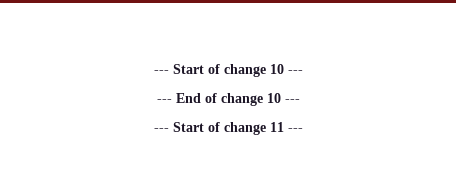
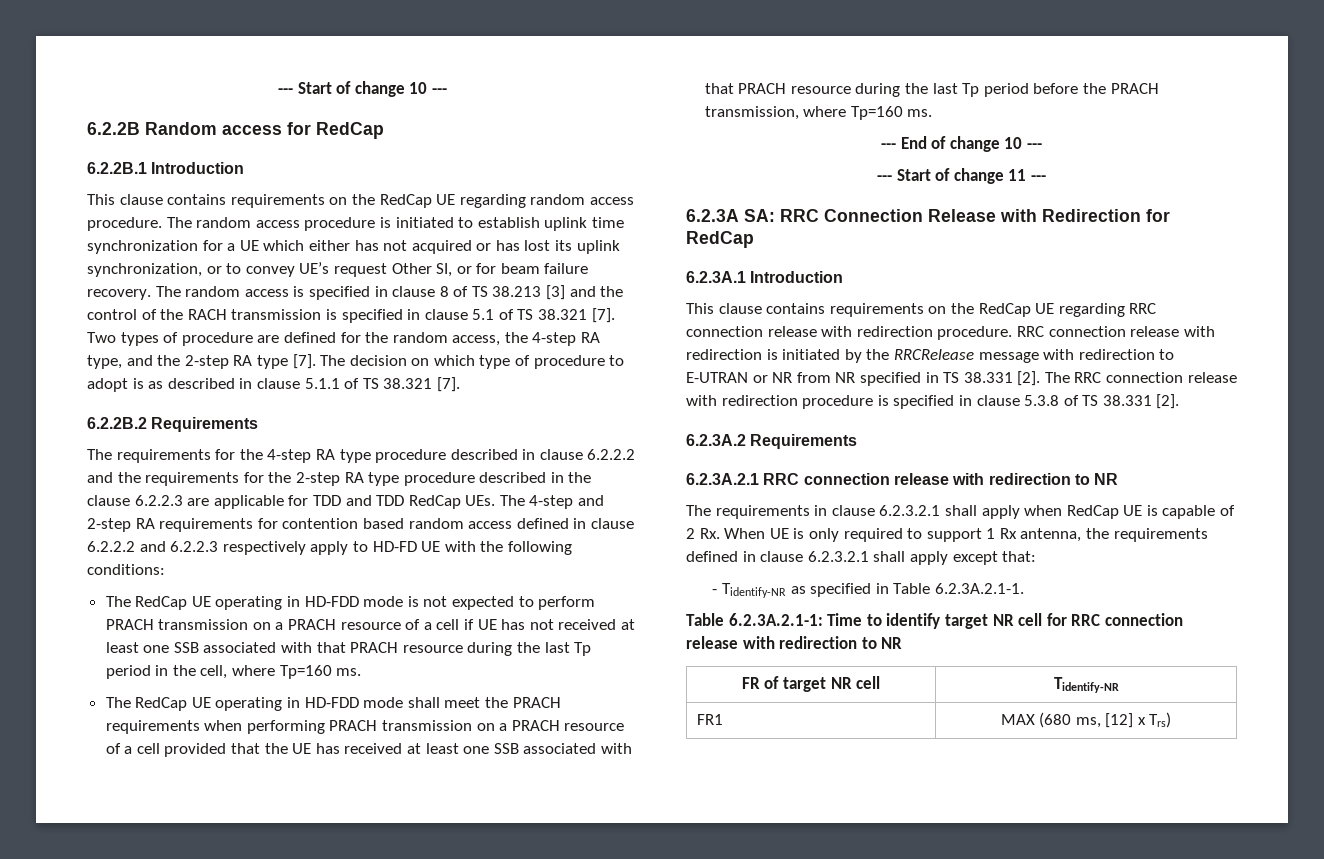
+ 6.2.2B Random access for RedCap
+ 6.2.2B.1 Introduction
+ This clause contains requirements on the RedCap UE regarding random access procedure. The random access procedure is initiated to establish uplink time synchronization for a UE which either has not acquired or has lost its uplink synchronization, or to convey UE’s request Other SI, or for beam failure recovery. The random access is specified in clause 8 of TS 38.213 [3] and the control of the RACH transmission is specified in clause 5.1 of TS 38.321 [7]. Two types of procedure are defined for the random access, the 4-step RA type, and the 2-step RA type [7]. The decision on which type of procedure to adopt is as described in clause 5.1.1 of TS 38.321 [7].
+ 6.2.2B.2 Requirements
+ The requirements for the 4-step RA type procedure described in clause 6.2.2.2 and the requirements for the 2-step RA type procedure described in the clause 6.2.2.3 are applicable for TDD and TDD RedCap UEs. The 4-step and 2-step RA requirements for contention based random access defined in clause 6.2.2.2 and 6.2.2.3 respectively apply to HD-FD UE with the following conditions:
+ The RedCap UE operating in HD-FDD mode is not expected to perform PRACH transmission on a PRACH resource of a cell if UE has not received at least one SSB associated with that PRACH resource during the last Tp period in the cell, where Tp=160 ms.
+ The RedCap UE operating in HD-FDD mode shall meet the PRACH requirements when performing PRACH transmission on a PRACH resource of a cell provided that the UE has received at least one SSB associated with that PRACH resource during the last Tp period before the PRACH transmission, where Tp=160 ms.
+ 6.2.3A SA: RRC Connection Release with Redirection for RedCap
+ 6.2.3A.1 Introduction
+ This clause contains requirements on the RedCap UE regarding RRC connection release with redirection procedure. RRC connection release with redirection is initiated by the RRCRelease message with redirection to E-UTRAN or NR from NR specified in TS 38.331 [2]. The RRC connection release with redirection procedure is specified in clause 5.3.8 of TS 38.331 [2].
+ 6.2.3A.2 Requirements
+ 6.2.3A.2.1 RRC connection release with redirection to NR
+ The requirements in clause 6.2.3.2.1 shall apply when RedCap UE is capable of 2 Rx. When UE is only required to support 1 Rx antenna, the requirements defined in clause 6.2.3.2.1 shall apply except that:
+ - Tidentify-NR as specified in Table 6.2.3A.2.1-1.
+ Table 6.2.3A.2.1-1: Time to identify target NR cell for RRC connection release with redirection to NR
+ FR of target NR cell | Tidentify-NR
+ FR1 | MAX (680 ms, [12] x Trs)

